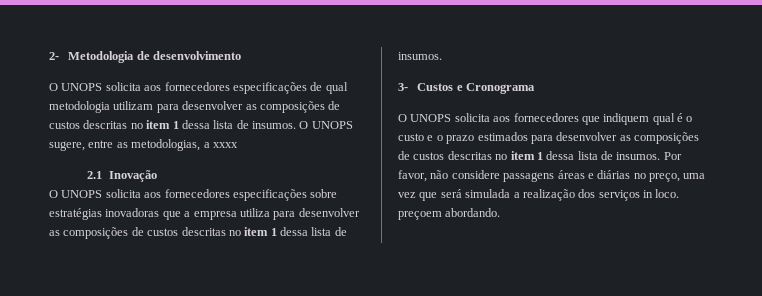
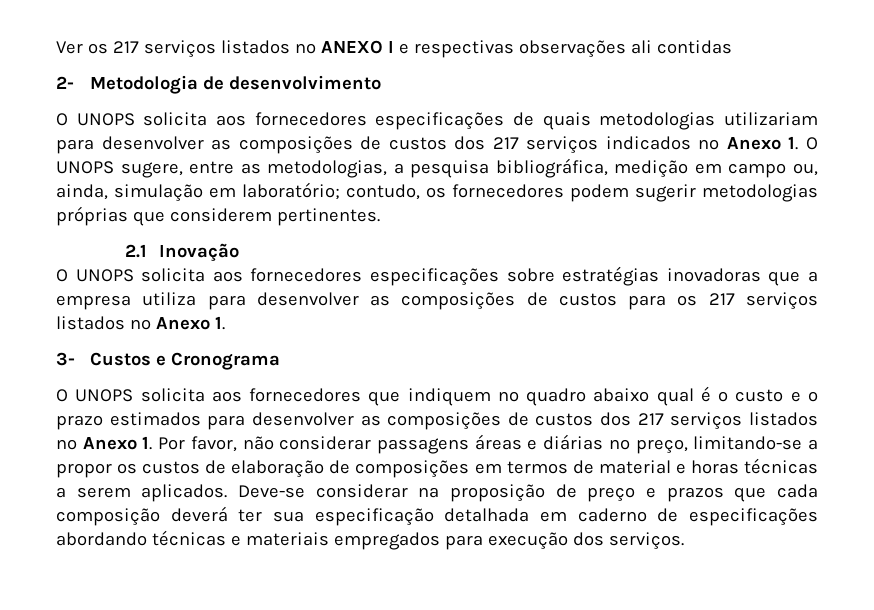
+ Ver os 217 serviços listados no ANEXO I e respectivas observações ali contidas
- O UNOPS solicita aos fornecedores especificações de qual metodologia utilizam para desenvolver as composições de custos descritas no item 1 dessa lista de insumos. O UNOPS sugere, entre as metodologias, a xxxx
+ O UNOPS solicita aos fornecedores especificações de quais metodologias utilizariam para desenvolver as composições de custos dos 217 serviços indicados no Anexo 1. O UNOPS sugere, entre as metodologias, a pesquisa bibliográfica, medição em campo ou, ainda, simulação em laboratório; contudo, os fornecedores podem sugerir metodologias próprias que considerem pertinentes.
- O UNOPS solicita aos fornecedores especificações sobre estratégias inovadoras que a empresa utiliza para desenvolver as composições de custos descritas no item 1 dessa lista de insumos.
+ O UNOPS solicita aos fornecedores especificações sobre estratégias inovadoras que a empresa utiliza para desenvolver as composições de custos para os 217 serviços listados no Anexo 1.
- O UNOPS solicita aos fornecedores que indiquem qual é o custo e o prazo estimados para desenvolver as composições de custos descritas no item 1 dessa lista de insumos. Por favor, não considere passagens áreas e diárias no preço, uma vez que será simulada a realização dos serviços in loco. preçoem abordando.
+ O UNOPS solicita aos fornecedores que indiquem no quadro abaixo qual é o custo e o prazo estimados para desenvolver as composições de custos dos 217 serviços listados no Anexo 1. Por favor, não considerar passagens áreas e diárias no preço, limitando-se a propor os custos de elaboração de composições em termos de material e horas técnicas a serem aplicados. Deve-se considerar na proposição de preço e prazos que cada composição deverá ter sua especificação detalhada em caderno de especificações abordando técnicas e materiais empregados para execução dos serviços.

